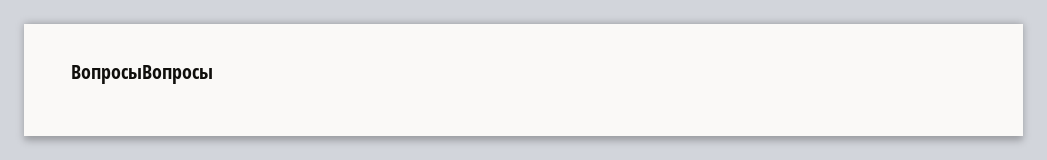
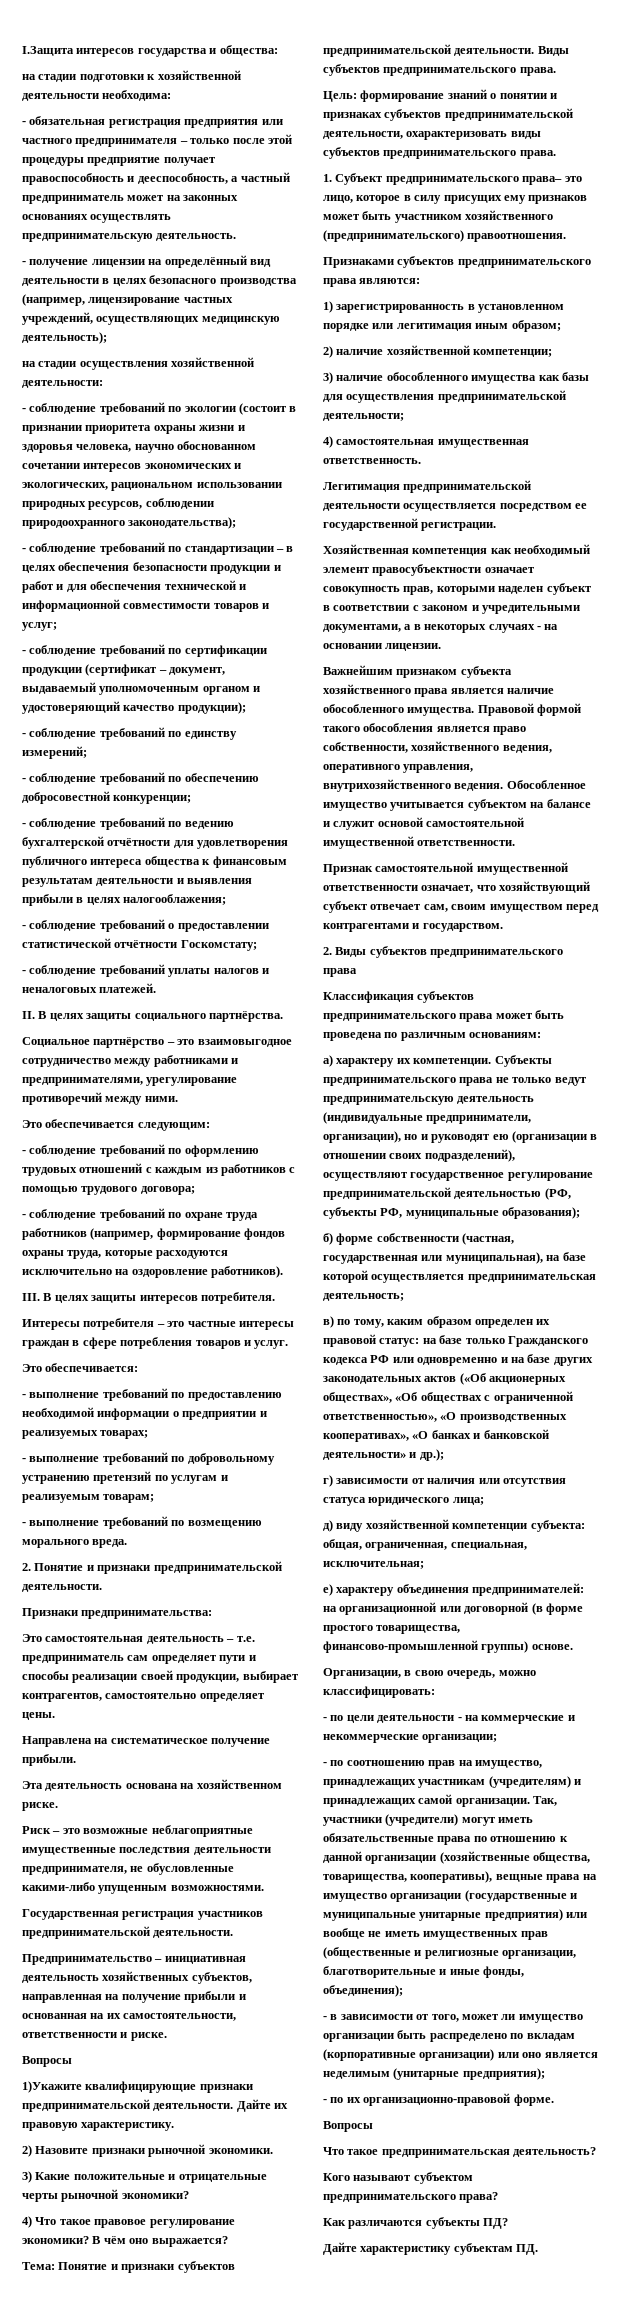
- ВопросыВопросы
+ I.Защита интересов государства и общества:
+ на стадии подготовки к хозяйственной деятельности необходима:
+ - обязательная регистрация предприятия или частного предпринимателя – только после этой процедуры предприятие получает правоспособность и дееспособность, а частный предприниматель может на законных основаниях осуществлять предпринимательскую деятельность.
+ - получение лицензии на определённый вид деятельности в целях безопасного производства (например, лицензирование частных учреждений, осуществляющих медицинскую деятельность);
+ на стадии осуществления хозяйственной деятельности:
+ - соблюдение требований по экологии (состоит в признании приоритета охраны жизни и здоровья человека, научно обоснованном сочетании интересов экономических и экологических, рациональном использовании природных ресурсов, соблюдении природоохранного законодательства);
+ - соблюдение требований по стандартизации – в целях обеспечения безопасности продукции и работ и для обеспечения технической и информационной совместимости товаров и услуг;
+ - соблюдение требований по сертификации продукции (сертификат – документ, выдаваемый уполномоченным органом и удостоверяющий качество продукции);
+ - соблюдение требований по единству измерений;
+ - соблюдение требований по обеспечению добросовестной конкуренции;
+ - соблюдение требований по ведению бухгалтерской отчётности для удовлетворения публичного интереса общества к финансовым результатам деятельности и выявления прибыли в целях налогооблажения;
+ - соблюдение требований о предоставлении статистической отчётности Госкомстату;
+ - соблюдение требований уплаты налогов и неналоговых платежей.
+ II. В целях защиты социального партнёрства.
+ Социальное партнёрство – это взаимовыгодное сотрудничество между работниками и предпринимателями, урегулирование противоречий между ними.
+ Это обеспечивается следующим:
+ - соблюдение требований по оформлению трудовых отношений с каждым из работников с помощью трудового договора;
+ - соблюдение требований по охране труда работников (например, формирование фондов охраны труда, которые расходуются исключительно на оздоровление работников).
+ III. В целях защиты интересов потребителя.
+ Интересы потребителя – это частные интересы граждан в сфере потребления товаров и услуг.
+ Это обеспечивается:
+ - выполнение требований по предоставлению необходимой информации о предприятии и реализуемых товарах;
+ - выполнение требований по добровольному устранению претензий по услугам и реализуемым товарам;
+ - выполнение требований по возмещению морального вреда.
+ 2. Понятие и признаки предпринимательской деятельности.
+ Признаки предпринимательства:
+ Это самостоятельная деятельность – т.е. предприниматель сам определяет пути и способы реализации своей продукции, выбирает контрагентов, самостоятельно определяет цены.
+ Направлена на систематическое получение прибыли.
+ Эта деятельность основана на хозяйственном риске.
+ Риск – это возможные неблагоприятные имущественные последствия деятельности предпринимателя, не обусловленные какими-либо упущенным возможностями.
+ Государственная регистрация участников предпринимательской деятельности.
+ Предпринимательство – инициативная деятельность хозяйственных субъектов, направленная на получение прибыли и основанная на их самостоятельности, ответственности и риске.
+ Вопросы
+ 1)Укажите квалифицирующие признаки предпринимательской деятельности. Дайте их правовую характеристику.
+ 2) Назовите признаки рыночной экономики.
+ 3) Какие положительные и отрицательные черты рыночной экономики?
+ 4) Что такое правовое регулирование экономики? В чём оно выражается?
+ Тема: Понятие и признаки субъектов предпринимательской деятельности. Виды субъектов предпринимательского права.
+ Цель: формирование знаний о понятии и признаках субъектов предпринимательской деятельности, охарактеризовать виды субъектов предпринимательского права.
+ 1. Субъект предпринимательского права– это лицо, которое в силу присущих ему признаков может быть участником хозяйственного (предпринимательского) правоотношения.
+ Признаками субъектов предпринимательского права являются:
+ 1) зарегистрированность в установленном порядке или легитимация иным образом;
+ 2) наличие хозяйственной компетенции;
+ 3) наличие обособленного имущества как базы для осуществления предпринимательской деятельности;
+ 4) самостоятельная имущественная ответственность.
+ Легитимация предпринимательской деятельности осуществляется посредством ее государственной регистрации.
+ Хозяйственная компетенция как необходимый элемент правосубъектности означает совокупность прав, которыми наделен субъект в соответствии с законом и учредительными документами, а в некоторых случаях - на основании лицензии.
+ Важнейшим признаком субъекта хозяйственного права является наличие обособленного имущества. Правовой формой такого обособления является право собственности, хозяйственного ведения, оперативного управления, внутрихозяйственного ведения. Обособленное имущество учитывается субъектом на балансе и служит основой самостоятельной имущественной ответственности.
+ Признак самостоятельной имущественной ответственности означает, что хозяйствующий субъект отвечает сам, своим имуществом перед контрагентами и государством.
+ 2. Виды субъектов предпринимательского права
+ Классификация субъектов предпринимательского права может быть проведена по различным основаниям:
+ а) характеру их компетенции. Субъекты предпринимательского права не только ведут предпринимательскую деятельность (индивидуальные предприниматели, организации), но и руководят ею (организации в отношении своих подразделений), осуществляют государственное регулирование предпринимательской деятельностью (РФ, субъекты РФ, муниципальные образования);
+ б) форме собственности (частная, государственная или муниципальная), на базе которой осуществляется предпринимательская деятельность;
+ в) по тому, каким образом определен их правовой статус: на базе только Гражданского кодекса РФ или одновременно и на базе других законодательных актов («Об акционерных обществах», «Об обществах с ограниченной ответственностью», «О производственных кооперативах», «О банках и банковской деятельности» и др.);
+ г) зависимости от наличия или отсутствия статуса юридического лица;
+ д) виду хозяйственной компетенции субъекта: общая, ограниченная, специальная, исключительная;
+ е) характеру объединения предпринимателей: на организационной или договорной (в форме простого товарищества, финансово-промышленной группы) основе.
+ Организации, в свою очередь, можно классифицировать:
+ - по цели деятельности - на коммерческие и некоммерческие организации;
+ - по соотношению прав на имущество, принадлежащих участникам (учредителям) и принадлежащих самой организации. Так, участники (учредители) могут иметь обязательственные права по отношению к данной организации (хозяйственные общества, товарищества, кооперативы), вещные права на имущество организации (государственные и муниципальные унитарные предприятия) или вообще не иметь имущественных прав (общественные и религиозные организации, благотворительные и иные фонды, объединения);
+ - в зависимости от того, может ли имущество организации быть распределено по вкладам (корпоративные организации) или оно является неделимым (унитарные предприятия);
+ - по их организационно-правовой форме.
+ Вопросы
+ Что такое предпринимательская деятельность?
+ Кого называют субъектом предпринимательского права?
+ Как различаются субъекты ПД?
+ Дайте характеристику субъектам ПД.

